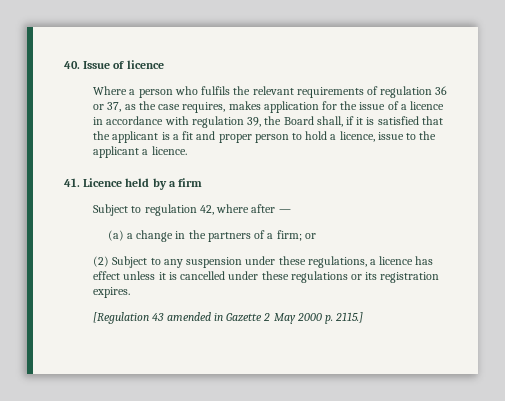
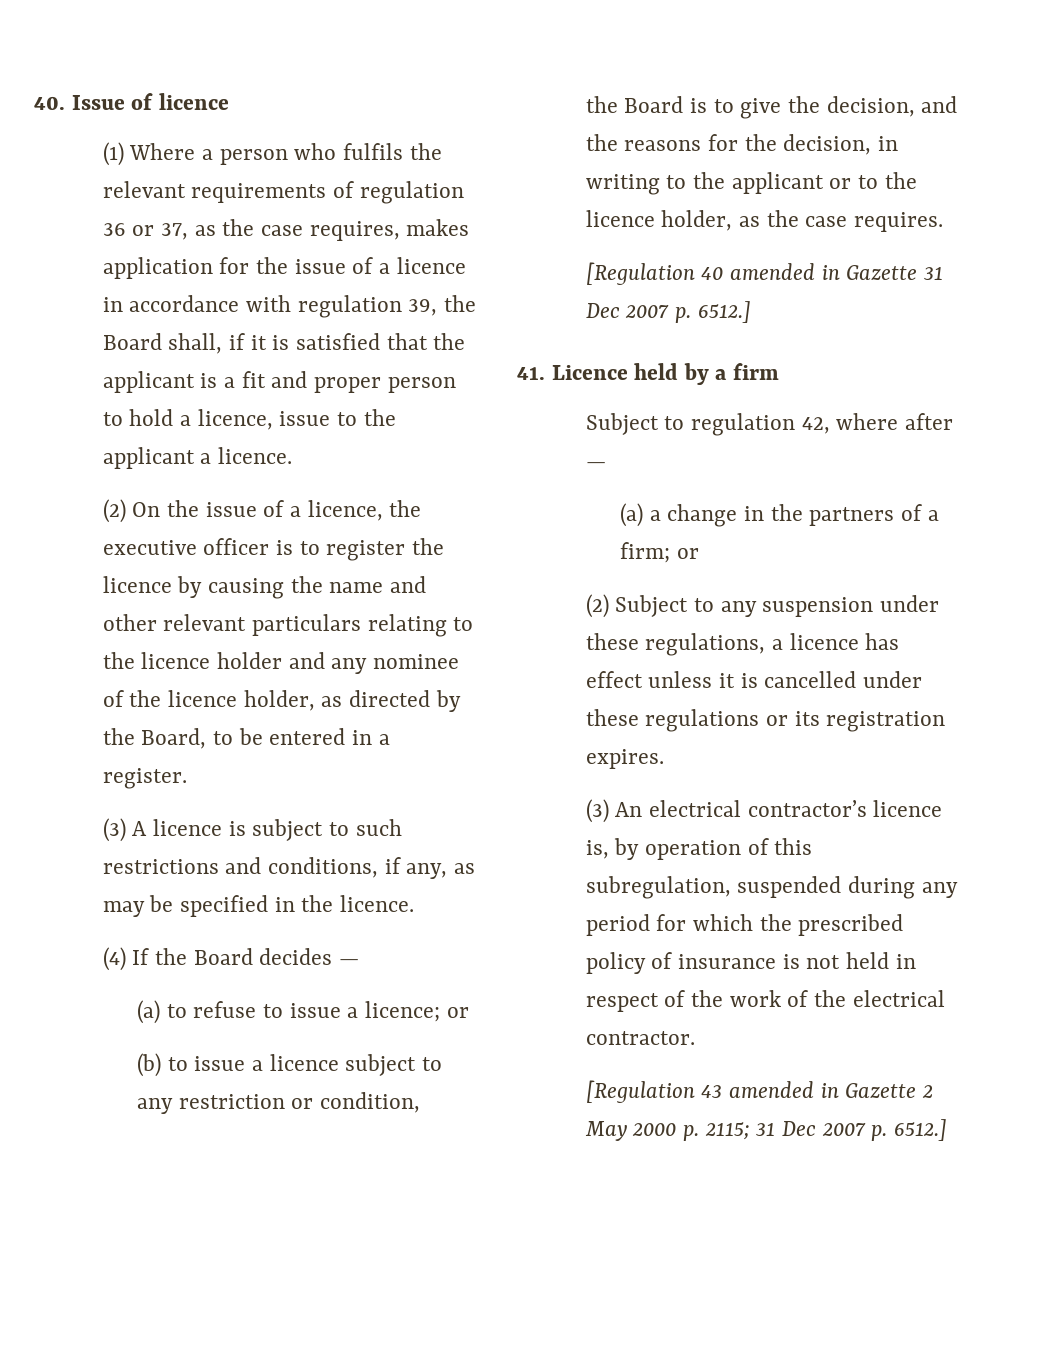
- Where a person who fulfils the relevant requirements of regulation 36 or 37, as the case requires, makes application for the issue of a licence in accordance with regulation 39, the Board shall, if it is satisfied that the applicant is a fit and proper person to hold a licence, issue to the applicant a licence.
+ (1) Where a person who fulfils the relevant requirements of regulation 36 or 37, as the case requires, makes application for the issue of a licence in accordance with regulation 39, the Board shall, if it is satisfied that the applicant is a fit and proper person to hold a licence, issue to the applicant a licence.
+ (2) On the issue of a licence, the executive officer is to register the licence by causing the name and other relevant particulars relating to the licence holder and any nominee of the licence holder, as directed by the Board, to be entered in a register.
+ (3) A licence is subject to such restrictions and conditions, if any, as may be specified in the licence.
+ (4) If the Board decides —
+ (a) to refuse to issue a licence; or
+ (b) to issue a licence subject to any restriction or condition,
+ the Board is to give the decision, and the reasons for the decision, in writing to the applicant or to the licence holder, as the case requires.
+ [Regulation 40 amended in Gazette 31 Dec 2007 p. 6512.]
+ (3) An electrical contractor’s licence is, by operation of this subregulation, suspended during any period for which the prescribed policy of insurance is not held in respect of the work of the electrical contractor.
- [Regulation 43 amended in Gazette 2 May 2000 p. 2115.]
+ [Regulation 43 amended in Gazette 2 May 2000 p. 2115; 31 Dec 2007 p. 6512.]

